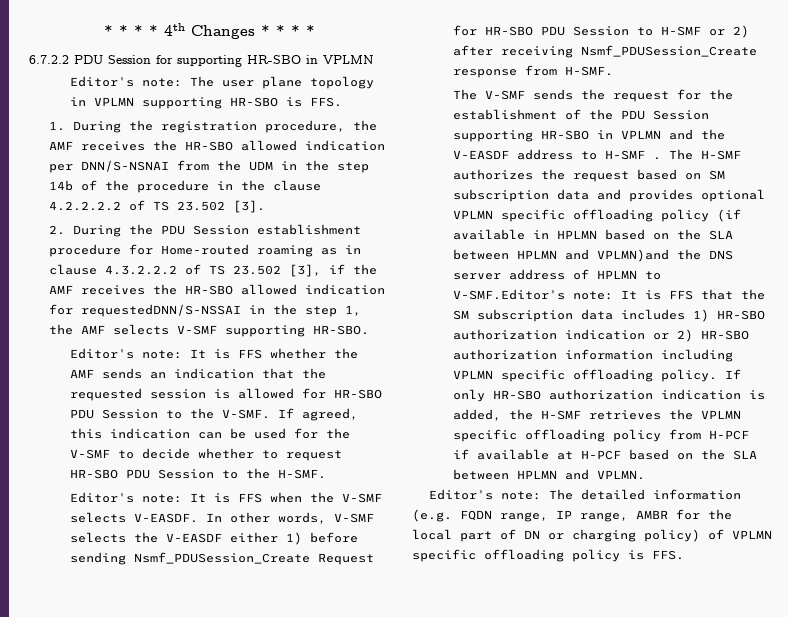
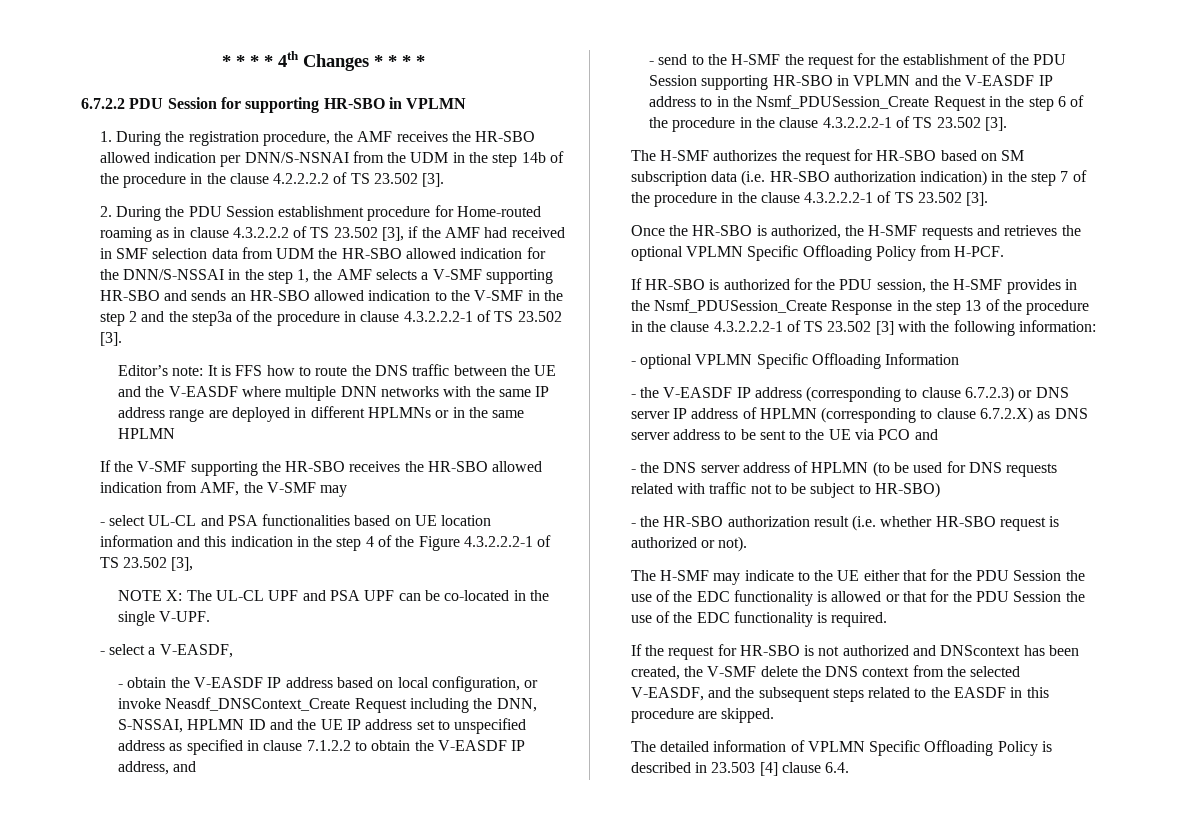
- Editor's note: The user plane topology in VPLMN supporting HR-SBO is FFS.
- 2. During the PDU Session establishment procedure for Home-routed roaming as in clause 4.3.2.2.2 of TS 23.502 [3], if the AMF receives the HR-SBO allowed indication for requestedDNN/S-NSSAI in the step 1, the AMF selects V-SMF supporting HR-SBO.
- Editor's note: It is FFS whether the AMF sends an indication that the requested session is allowed for HR-SBO PDU Session to the V-SMF. If agreed, this indication can be used for the V-SMF to decide whether to request HR-SBO PDU Session to the H-SMF.
- Editor's note: It is FFS when the V-SMF selects V-EASDF. In other words, V-SMF selects the V-EASDF either 1) before sending Nsmf_PDUSession_Create Request for HR-SBO PDU Session to H-SMF or 2) after receiving Nsmf_PDUSession_Create response from H-SMF.
- The V-SMF sends the request for the establishment of the PDU Session supporting HR-SBO in VPLMN and the V-EASDF address to H-SMF . The H-SMF authorizes the request based on SM subscription data and provides optional VPLMN specific offloading policy (if available in HPLMN based on the SLA between HPLMN and VPLMN)and the DNS server address of HPLMN to V-SMF.Editor's note: It is FFS that the SM subscription data includes 1) HR-SBO authorization indication or 2) HR-SBO authorization information including VPLMN specific offloading policy. If only HR-SBO authorization indication is added, the H-SMF retrieves the VPLMN specific offloading policy from H-PCF if available at H-PCF based on the SLA between HPLMN and VPLMN.
- Editor's note: The detailed information (e.g. FQDN range, IP range, AMBR for the local part of DN or charging policy) of VPLMN specific offloading policy is FFS.
+ 2. During the PDU Session establishment procedure for Home-routed roaming as in clause 4.3.2.2.2 of TS 23.502 [3], if the AMF had received in SMF selection data from UDM the HR-SBO allowed indication for the DNN/S-NSSAI in the step 1, the AMF selects a V-SMF supporting HR-SBO and sends an HR-SBO allowed indication to the V-SMF in the step 2 and the step3a of the procedure in clause 4.3.2.2.2-1 of TS 23.502 [3].
+ Editor’s note: It is FFS how to route the DNS traffic between the UE and the V-EASDF where multiple DNN networks with the same IP address range are deployed in different HPLMNs or in the same HPLMN
+ If the V-SMF supporting the HR-SBO receives the HR-SBO allowed indication from AMF, the V-SMF may
+ - select UL-CL and PSA functionalities based on UE location information and this indication in the step 4 of the Figure 4.3.2.2.2-1 of TS 23.502 [3],
+ NOTE X: The UL-CL UPF and PSA UPF can be co-located in the single V-UPF.
+ - select a V-EASDF,
+ - obtain the V-EASDF IP address based on local configuration, or invoke Neasdf_DNSContext_Create Request including the DNN, S-NSSAI, HPLMN ID and the UE IP address set to unspecified address as specified in clause 7.1.2.2 to obtain the V-EASDF IP address, and
+ - send to the H-SMF the request for the establishment of the PDU Session supporting HR-SBO in VPLMN and the V-EASDF IP address to in the Nsmf_PDUSession_Create Request in the step 6 of the procedure in the clause 4.3.2.2.2-1 of TS 23.502 [3].
+ The H-SMF authorizes the request for HR-SBO based on SM subscription data (i.e. HR-SBO authorization indication) in the step 7 of the procedure in the clause 4.3.2.2.2-1 of TS 23.502 [3].
+ Once the HR-SBO is authorized, the H-SMF requests and retrieves the optional VPLMN Specific Offloading Policy from H-PCF.
+ If HR-SBO is authorized for the PDU session, the H-SMF provides in the Nsmf_PDUSession_Create Response in the step 13 of the procedure in the clause 4.3.2.2.2-1 of TS 23.502 [3] with the following information:
+ - optional VPLMN Specific Offloading Information
+ - the V-EASDF IP address (corresponding to clause 6.7.2.3) or DNS server IP address of HPLMN (corresponding to clause 6.7.2.X) as DNS server address to be sent to the UE via PCO and
+ - the DNS server address of HPLMN (to be used for DNS requests related with traffic not to be subject to HR-SBO)
+ - the HR-SBO authorization result (i.e. whether HR-SBO request is authorized or not).
+ The H-SMF may indicate to the UE either that for the PDU Session the use of the EDC functionality is allowed or that for the PDU Session the use of the EDC functionality is required.
+ If the request for HR-SBO is not authorized and DNScontext has been created, the V-SMF delete the DNS context from the selected V-EASDF, and the subsequent steps related to the EASDF in this procedure are skipped.
+ The detailed information of VPLMN Specific Offloading Policy is described in 23.503 [4] clause 6.4.

